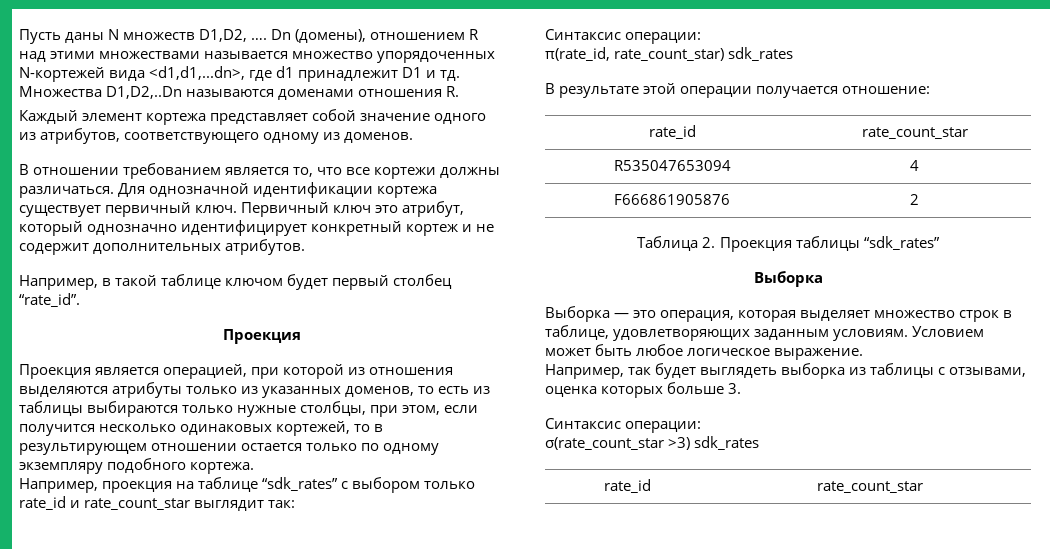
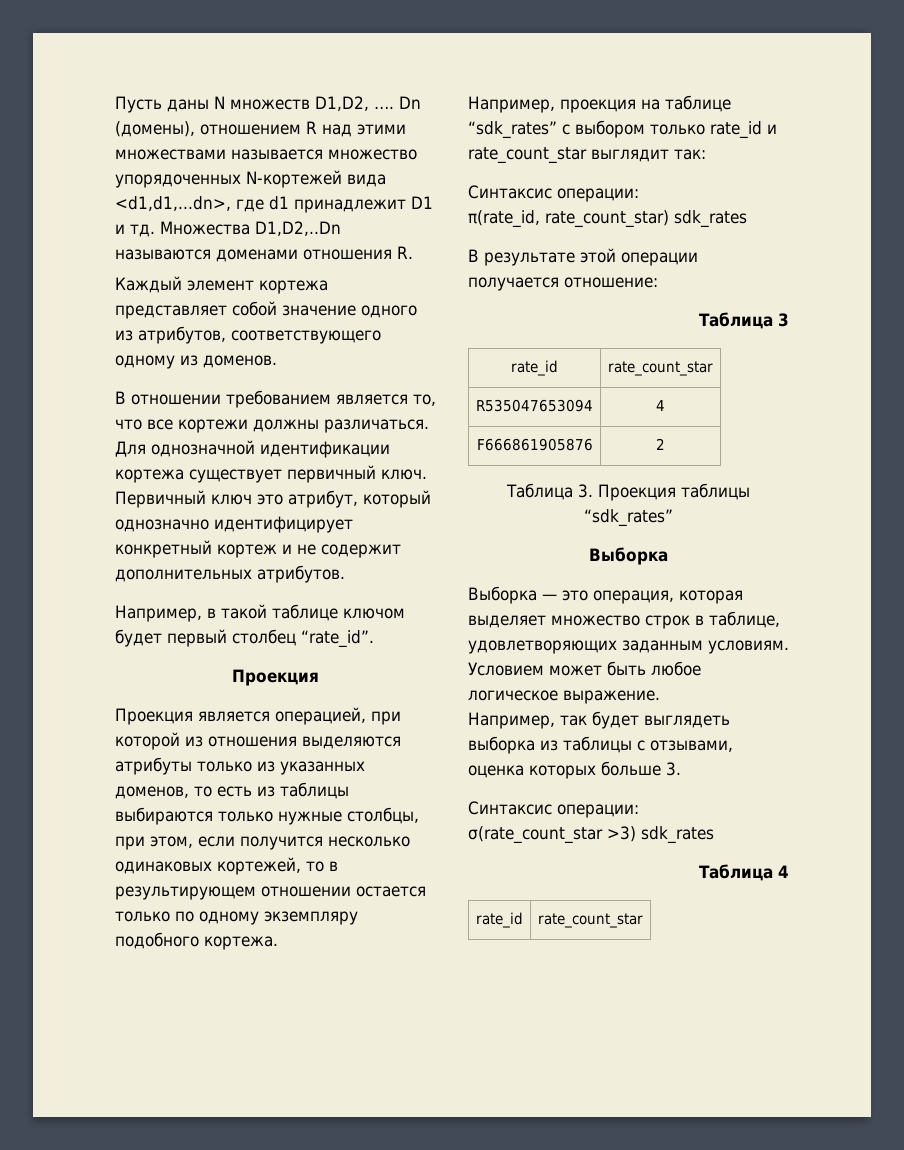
+ Таблица 3
- Таблица 2. Проекция таблицы “sdk_rates”
+ Таблица 3. Проекция таблицы “sdk_rates”
+ Таблица 4

